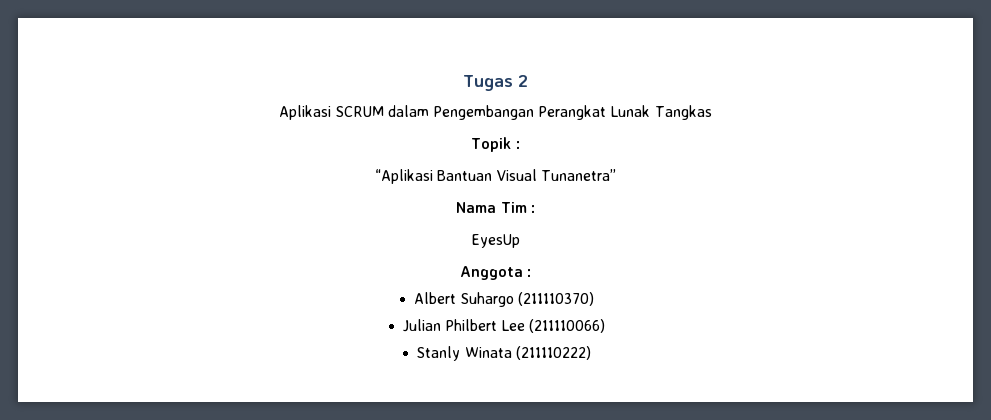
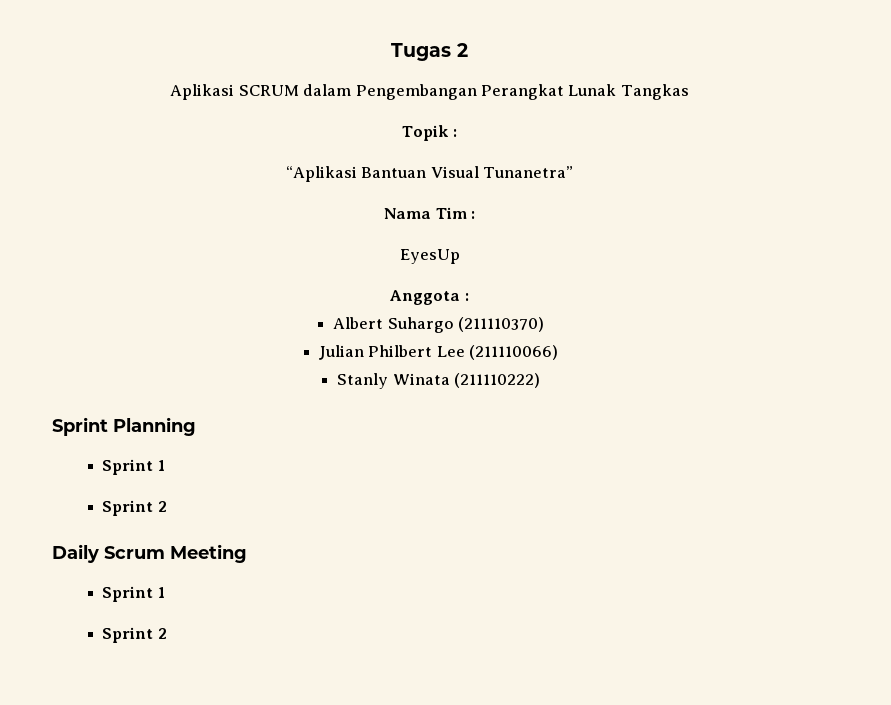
+ Sprint Planning
+ Sprint 1
+ Sprint 2
+ Daily Scrum Meeting
+ Sprint 1
+ Sprint 2

